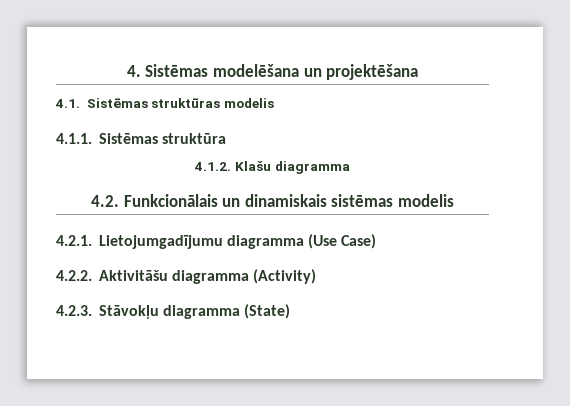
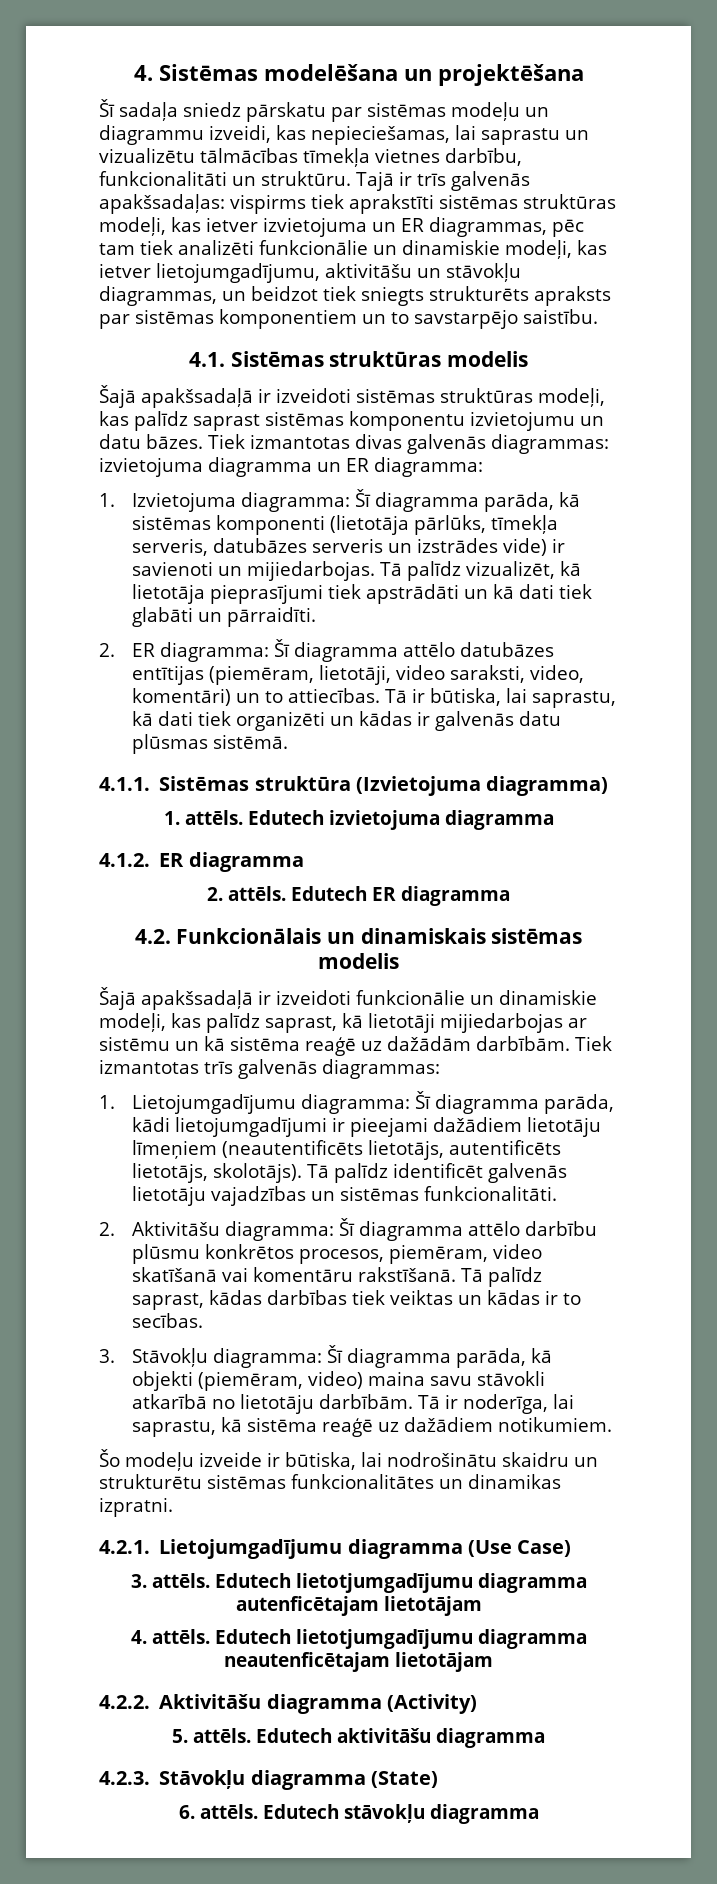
+ Šī sadaļa sniedz pārskatu par sistēmas modeļu un diagrammu izveidi, kas nepieciešamas, lai saprastu un vizualizētu tālmācības tīmekļa vietnes darbību, funkcionalitāti un struktūru. Tajā ir trīs galvenās apakšsadaļas: vispirms tiek aprakstīti sistēmas struktūras modeļi, kas ietver izvietojuma un ER diagrammas, pēc tam tiek analizēti funkcionālie un dinamiskie modeļi, kas ietver lietojumgadījumu, aktivitāšu un stāvokļu diagrammas, un beidzot tiek sniegts strukturēts apraksts par sistēmas komponentiem un to savstarpējo saistību.
  4.1. Sistēmas struktūras modelis
- 4.1.1. Sistēmas struktūra
- 4.1.2. Klašu diagramma
+ Šajā apakšsadaļā ir izveidoti sistēmas struktūras modeļi, kas palīdz saprast sistēmas komponentu izvietojumu un datu bāzes. Tiek izmantotas divas galvenās diagrammas: izvietojuma diagramma un ER diagramma:
+ 1. Izvietojuma diagramma: Šī diagramma parāda, kā sistēmas komponenti (lietotāja pārlūks, tīmekļa serveris, datubāzes serveris un izstrādes vide) ir savienoti un mijiedarbojas. Tā palīdz vizualizēt, kā lietotāja pieprasījumi tiek apstrādāti un kā dati tiek glabāti un pārraidīti.
+ 2. ER diagramma: Šī diagramma attēlo datubāzes entītijas (piemēram, lietotāji, video saraksti, video, komentāri) un to attiecības. Tā ir būtiska, lai saprastu, kā dati tiek organizēti un kādas ir galvenās datu plūsmas sistēmā.
+ 4.1.1. Sistēmas struktūra (Izvietojuma diagramma)
+ 1. attēls. Edutech izvietojuma diagramma
+ 4.1.2. ER diagramma
+ 2. attēls. Edutech ER diagramma
+ Šajā apakšsadaļā ir izveidoti funkcionālie un dinamiskie modeļi, kas palīdz saprast, kā lietotāji mijiedarbojas ar sistēmu un kā sistēma reaģē uz dažādām darbībām. Tiek izmantotas trīs galvenās diagrammas:
+ 1. Lietojumgadījumu diagramma: Šī diagramma parāda, kādi lietojumgadījumi ir pieejami dažādiem lietotāju līmeņiem (neautentificēts lietotājs, autentificēts lietotājs, skolotājs). Tā palīdz identificēt galvenās lietotāju vajadzības un sistēmas funkcionalitāti.
+ 2. Aktivitāšu diagramma: Šī diagramma attēlo darbību plūsmu konkrētos procesos, piemēram, video skatīšanā vai komentāru rakstīšanā. Tā palīdz saprast, kādas darbības tiek veiktas un kādas ir to secības.
+ 3. Stāvokļu diagramma: Šī diagramma parāda, kā objekti (piemēram, video) maina savu stāvokli atkarībā no lietotāju darbībām. Tā ir noderīga, lai saprastu, kā sistēma reaģē uz dažādiem notikumiem.
+ Šo modeļu izveide ir būtiska, lai nodrošinātu skaidru un strukturētu sistēmas funkcionalitātes un dinamikas izpratni.
+ 3. attēls. Edutech lietotjumgadījumu diagramma autenficētajam lietotājam
+ 4. attēls. Edutech lietotjumgadījumu diagramma neautenficētajam lietotājam
+ 5. attēls. Edutech aktivitāšu diagramma
+ 6. attēls. Edutech stāvokļu diagramma

